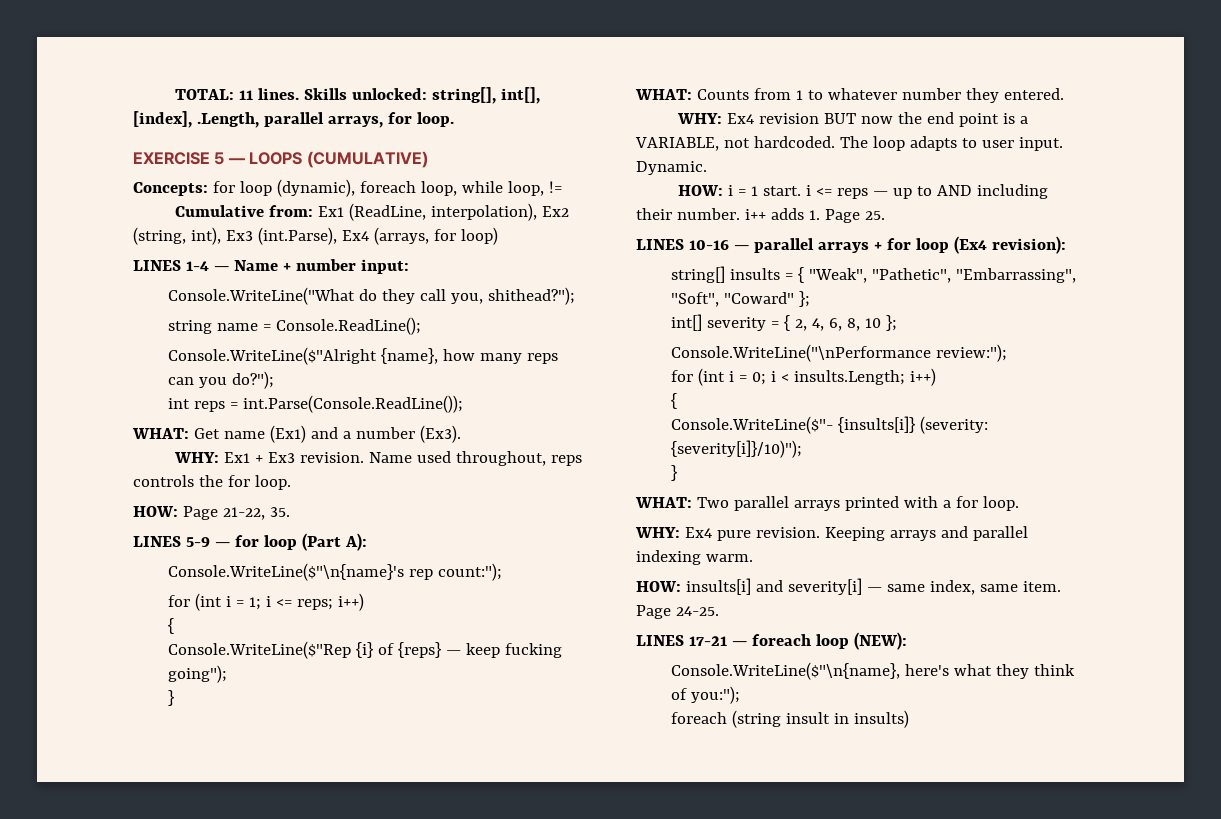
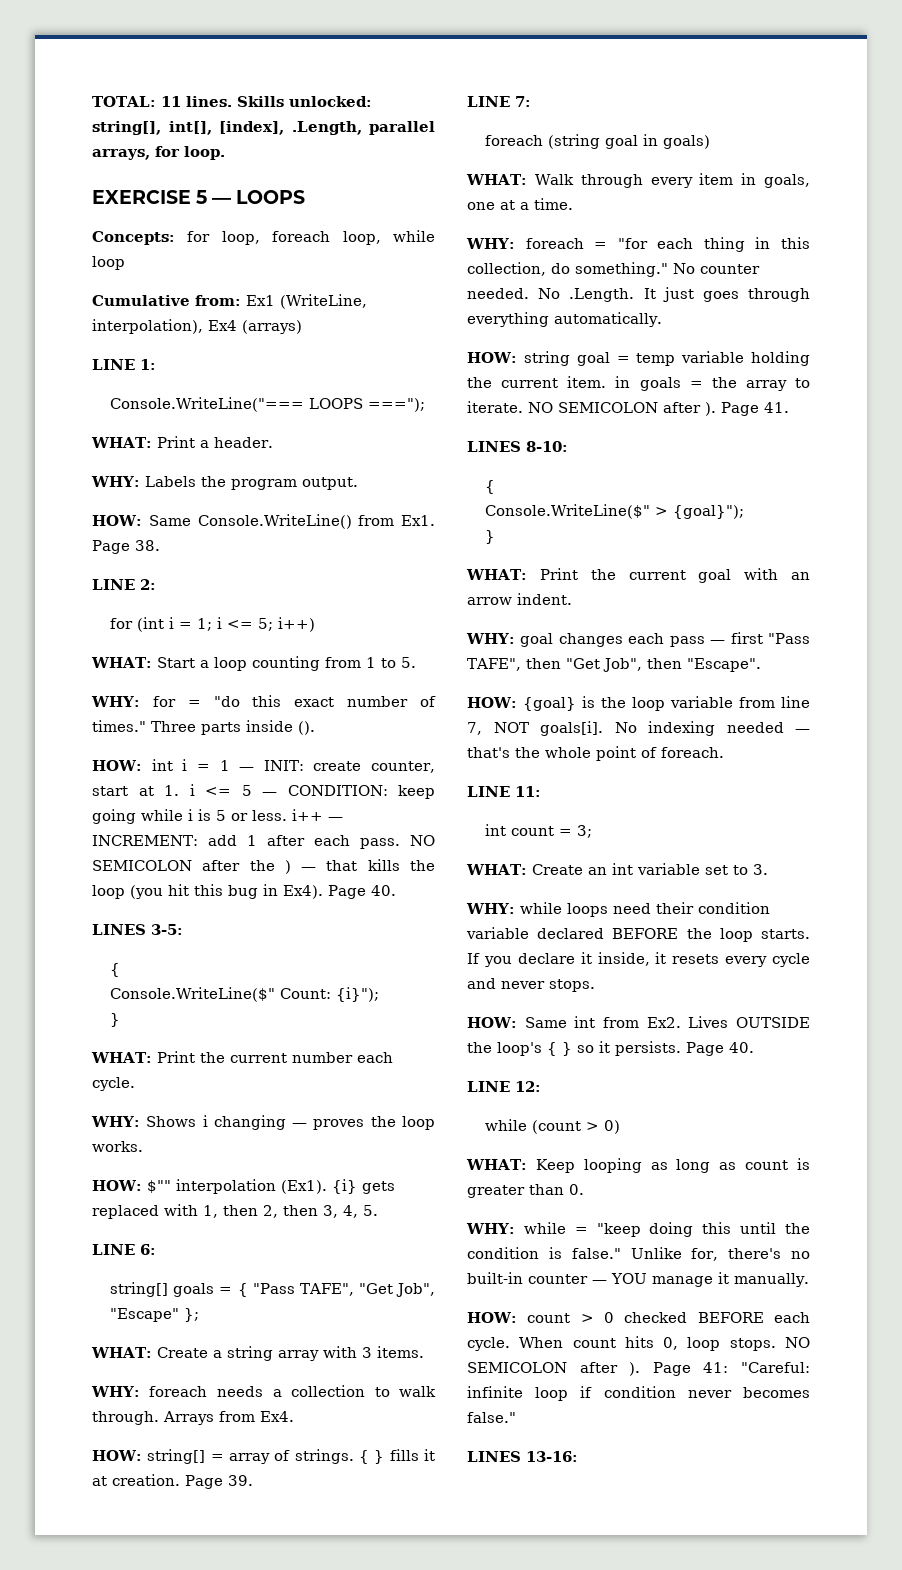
- EXERCISE 5 — LOOPS (CUMULATIVE)
+ EXERCISE 5 — LOOPS
- Concepts: for loop (dynamic), foreach loop, while loop, !=
+ Concepts: for loop, foreach loop, while loop
- Cumulative from: Ex1 (ReadLine, interpolation), Ex2 (string, int), Ex3 (int.Parse), Ex4 (arrays, for loop)
- LINES 1-4 — Name + number input:
- Console.WriteLine("What do they call you, shithead?");
- string name = Console.ReadLine();
- Console.WriteLine($"Alright {name}, how many reps can you do?");
- int reps = int.Parse(Console.ReadLine());
- WHAT: Get name (Ex1) and a number (Ex3).
- WHY: Ex1 + Ex3 revision. Name used throughout, reps controls the for loop.
- HOW: Page 21-22, 35.
- LINES 5-9 — for loop (Part A):
- Console.WriteLine($"\n{name}'s rep count:");
+ Cumulative from: Ex1 (WriteLine, interpolation), Ex4 (arrays)
+ LINE 1:
+ Console.WriteLine("=== LOOPS ===");
+ WHAT: Print a header.
+ WHY: Labels the program output.
+ HOW: Same Console.WriteLine() from Ex1. Page 38.
+ LINE 2:
- for (int i = 1; i <= reps; i++)
+ for (int i = 1; i <= 5; i++)
+ WHAT: Start a loop counting from 1 to 5.
+ WHY: for = "do this exact number of times." Three parts inside ().
+ HOW: int i = 1 — INIT: create counter, start at 1. i <= 5 — CONDITION: keep going while i is 5 or less. i++ — INCREMENT: add 1 after each pass. NO SEMICOLON after the ) — that kills the loop (you hit this bug in Ex4). Page 40.
+ LINES 3-5:
  {
- Console.WriteLine($"Rep {i} of {reps} — keep fucking going");
+ Console.WriteLine($" Count: {i}");
  }
- WHAT: Counts from 1 to whatever number they entered.
- WHY: Ex4 revision BUT now the end point is a VARIABLE, not hardcoded. The loop adapts to user input. Dynamic.
- HOW: i = 1 start. i <= reps — up to AND including their number. i++ adds 1. Page 25.
- LINES 10-16 — parallel arrays + for loop (Ex4 revision):
- string[] insults = { "Weak", "Pathetic", "Embarrassing", "Soft", "Coward" };
- int[] severity = { 2, 4, 6, 8, 10 };
- Console.WriteLine("\nPerformance review:");
- for (int i = 0; i < insults.Length; i++)
+ WHAT: Print the current number each cycle.
+ WHY: Shows i changing — proves the loop works.
+ HOW: $"" interpolation (Ex1). {i} gets replaced with 1, then 2, then 3, 4, 5.
+ LINE 6:
+ string[] goals = { "Pass TAFE", "Get Job", "Escape" };
+ WHAT: Create a string array with 3 items.
+ WHY: foreach needs a collection to walk through. Arrays from Ex4.
+ HOW: string[] = array of strings. { } fills it at creation. Page 39.
+ LINE 7:
+ foreach (string goal in goals)
+ WHAT: Walk through every item in goals, one at a time.
+ WHY: foreach = "for each thing in this collection, do something." No counter needed. No .Length. It just goes through everything automatically.
+ HOW: string goal = temp variable holding the current item. in goals = the array to iterate. NO SEMICOLON after ). Page 41.
+ LINES 8-10:
  {
- Console.WriteLine($"- {insults[i]} (severity: {severity[i]}/10)");
+ Console.WriteLine($" > {goal}");
  }
- WHAT: Two parallel arrays printed with a for loop.
- WHY: Ex4 pure revision. Keeping arrays and parallel indexing warm.
- HOW: insults[i] and severity[i] — same index, same item. Page 24-25.
- LINES 17-21 — foreach loop (NEW):
- Console.WriteLine($"\n{name}, here's what they think of you:");
- foreach (string insult in insults)
+ WHAT: Print the current goal with an arrow indent.
+ WHY: goal changes each pass — first "Pass TAFE", then "Get Job", then "Escape".
+ HOW: {goal} is the loop variable from line 7, NOT goals[i]. No indexing needed — that's the whole point of foreach.
+ LINE 11:
+ int count = 3;
+ WHAT: Create an int variable set to 3.
+ WHY: while loops need their condition variable declared BEFORE the loop starts. If you declare it inside, it resets every cycle and never stops.
+ HOW: Same int from Ex2. Lives OUTSIDE the loop's { } so it persists. Page 40.
+ LINE 12:
+ while (count > 0)
+ WHAT: Keep looping as long as count is greater than 0.
+ WHY: while = "keep doing this until the condition is false." Unlike for, there's no built-in counter — YOU manage it manually.
+ HOW: count > 0 checked BEFORE each cycle. When count hits 0, loop stops. NO SEMICOLON after ). Page 41: "Careful: infinite loop if condition never becomes false."
+ LINES 13-16:

